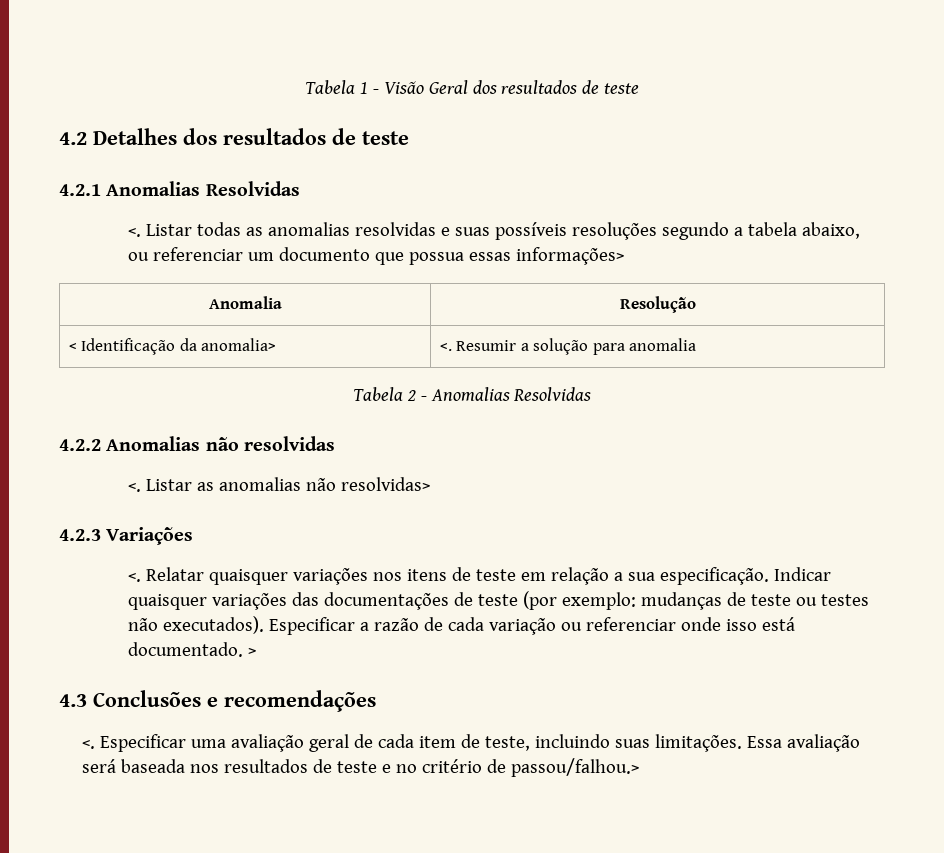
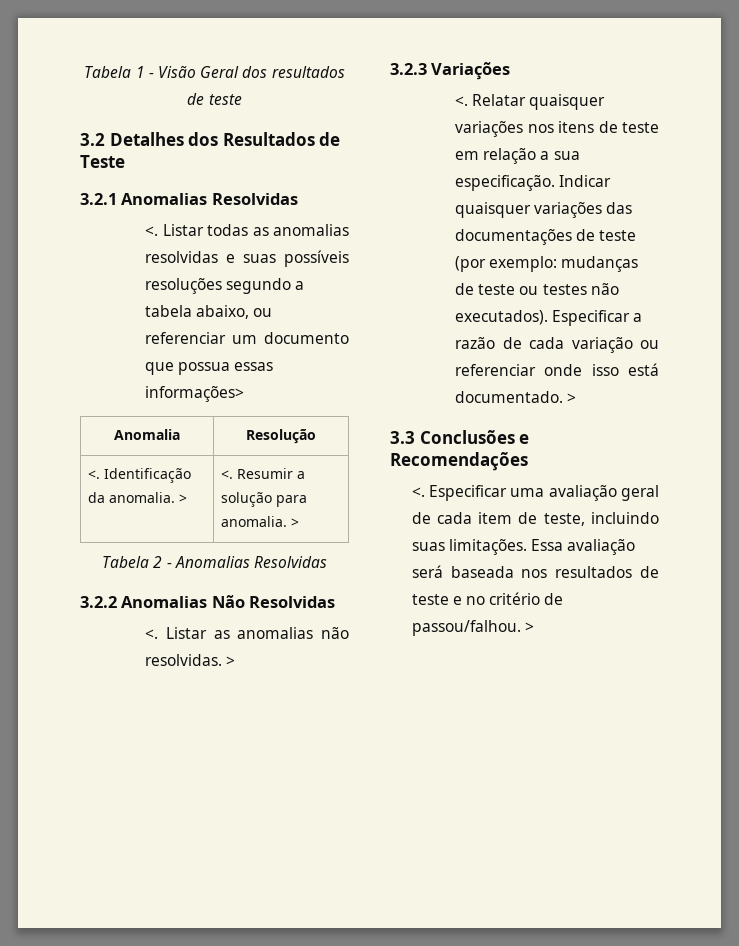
- 4.2 Detalhes dos resultados de teste
- 4.2.1 Anomalias Resolvidas
+ 3.2 Detalhes dos Resultados de Teste
+ 3.2.1 Anomalias Resolvidas
- < Identificação da anomalia> | <. Resumir a solução para anomalia
+ <. Identificação da anomalia. > | <. Resumir a solução para anomalia. >
- 4.2.2 Anomalias não resolvidas
+ 3.2.2 Anomalias Não Resolvidas
- Listar as anomalias não resolvidas>
- 4.2.3 Variações
+ Listar as anomalias não resolvidas. >
+ 3.2.3 Variações
- 4.3 Conclusões e recomendações
+ 3.3 Conclusões e Recomendações
- Essa avaliação será baseada nos resultados de teste e no critério de passou/falhou.>
+ Essa avaliação será baseada nos resultados de teste e no critério de passou/falhou. >

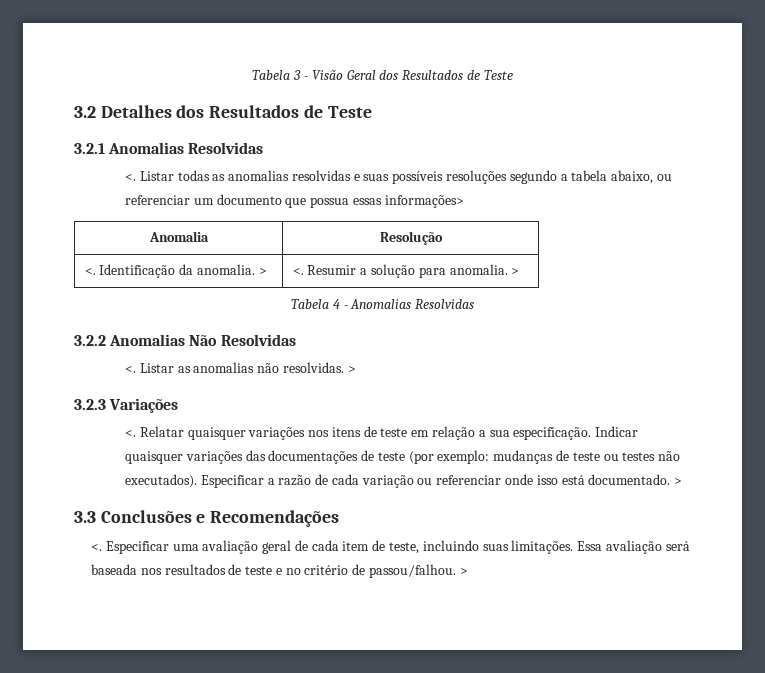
- Tabela 1 - Visão Geral dos resultados de teste
+ Tabela 3 - Visão Geral dos Resultados de Teste
- Tabela 2 - Anomalias Resolvidas
+ Tabela 4 - Anomalias Resolvidas

